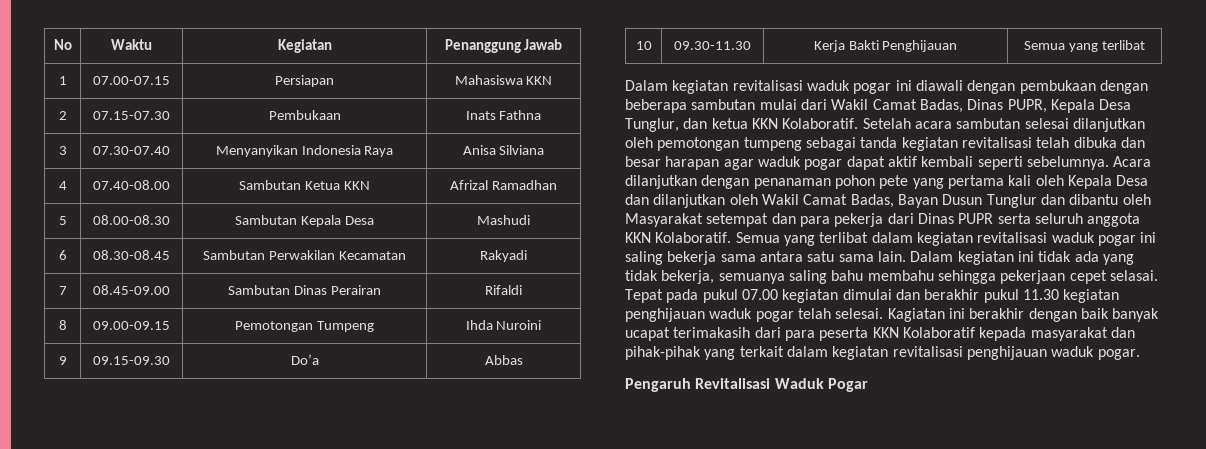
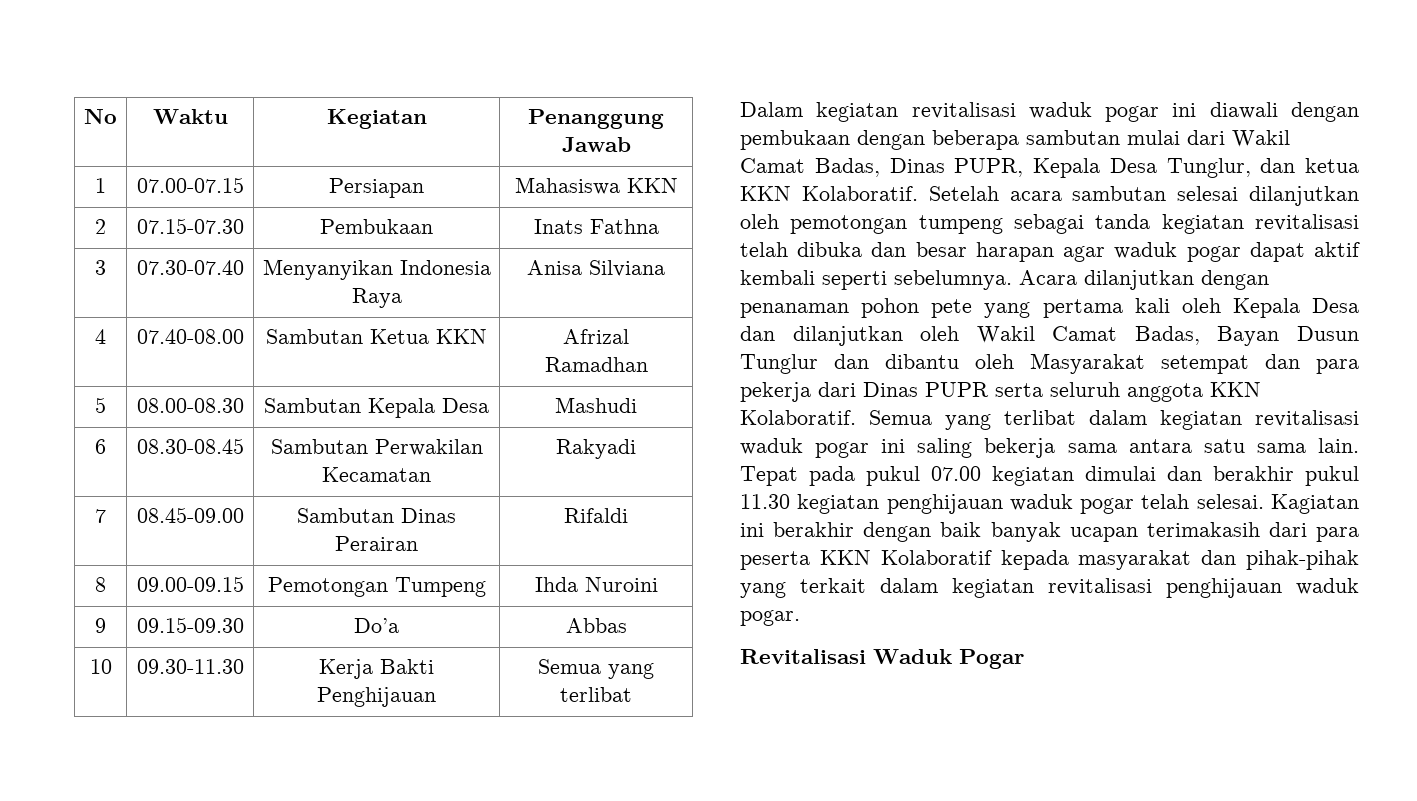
- Dalam kegiatan ini tidak ada yang tidak bekerja, semuanya saling bahu membahu sehingga pekerjaan cepet selasai.
- Kagiatan ini berakhir dengan baik banyak ucapat terimakasih dari para peserta KKN Kolaboratif kepada masyarakat dan pihak-pihak yang terkait dalam kegiatan revitalisasi penghijauan waduk pogar.
+ Kagiatan ini berakhir dengan baik banyak ucapan terimakasih dari para peserta KKN Kolaboratif kepada masyarakat dan pihak-pihak yang terkait dalam kegiatan revitalisasi penghijauan waduk pogar.
- Pengaruh Revitalisasi Waduk Pogar
+ Revitalisasi Waduk Pogar

